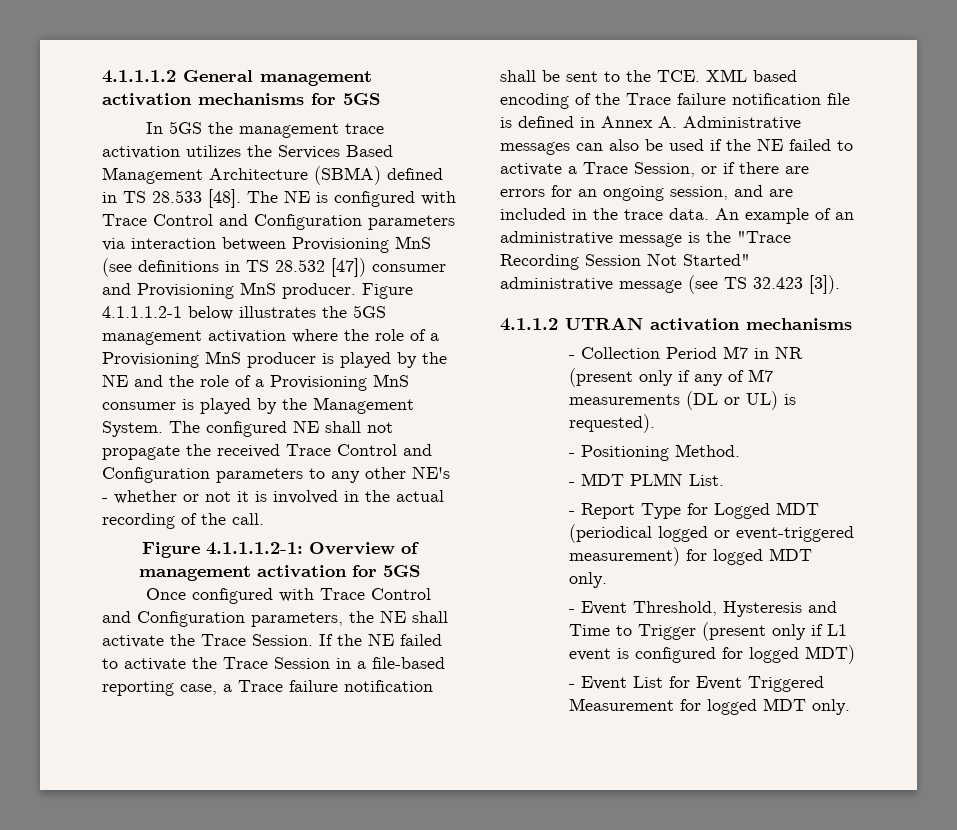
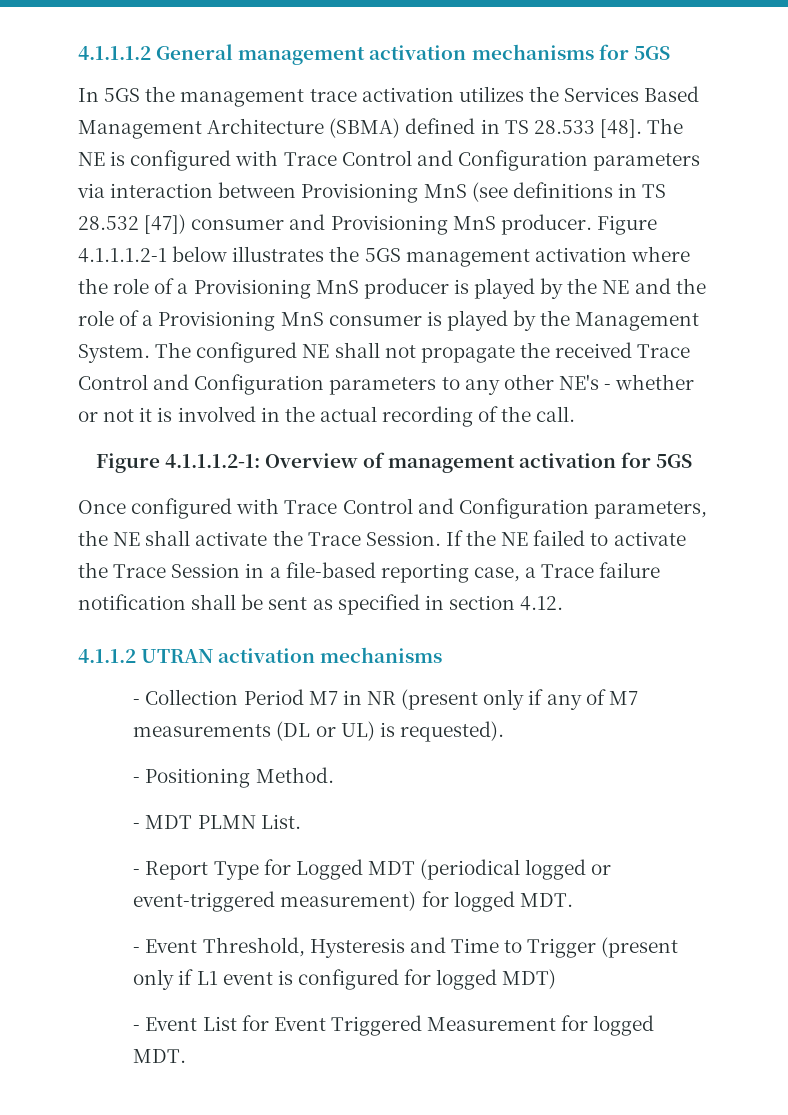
- If the NE failed to activate the Trace Session in a file-based reporting case, a Trace failure notification shall be sent to the TCE. XML based encoding of the Trace failure notification file is defined in Annex A. Administrative messages can also be used if the NE failed to activate a Trace Session, or if there are errors for an ongoing session, and are included in the trace data. An example of an administrative message is the "Trace Recording Session Not Started" administrative message (see TS 32.423 [3]).
+ If the NE failed to activate the Trace Session in a file-based reporting case, a Trace failure notification shall be sent as specified in section 4.12.
- - Report Type for Logged MDT (periodical logged or event-triggered measurement) for logged MDT only.
+ - Report Type for Logged MDT (periodical logged or event-triggered measurement) for logged MDT.
- - Event List for Event Triggered Measurement for logged MDT only.
+ - Event List for Event Triggered Measurement for logged MDT.

